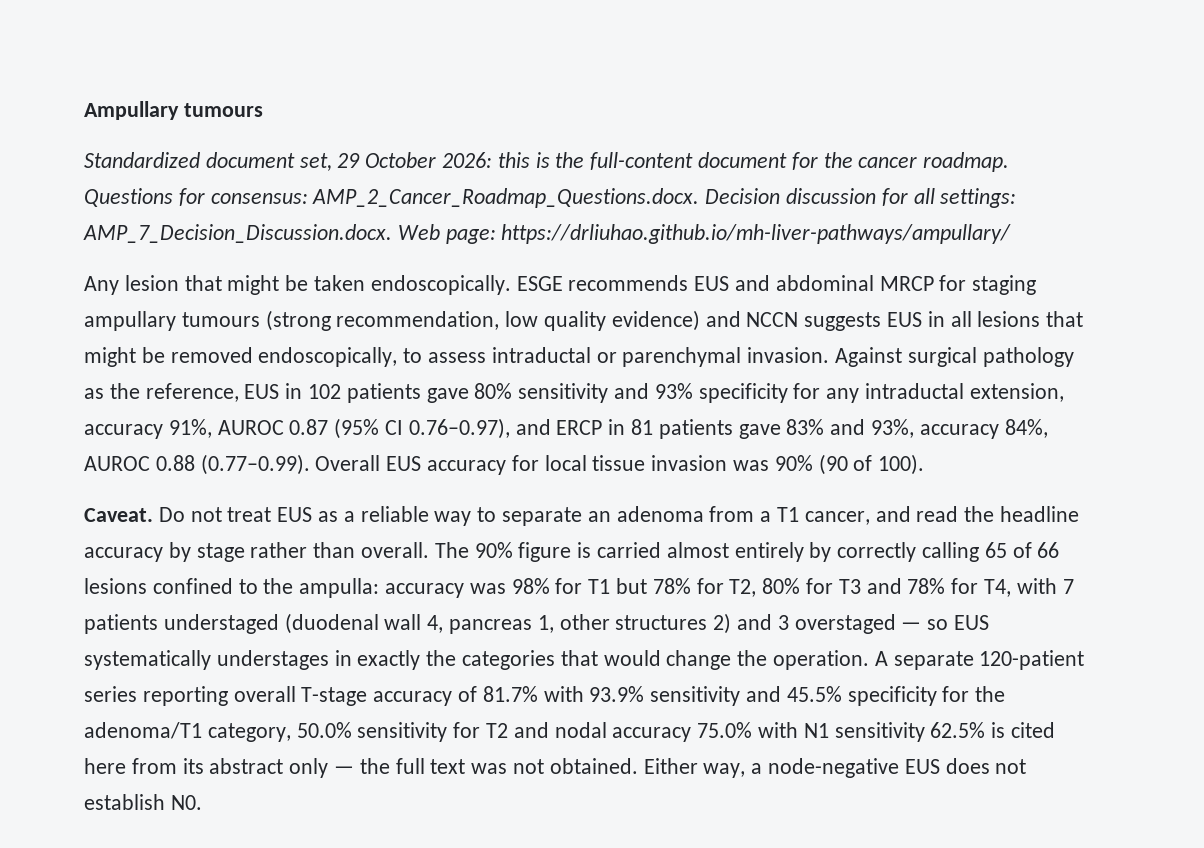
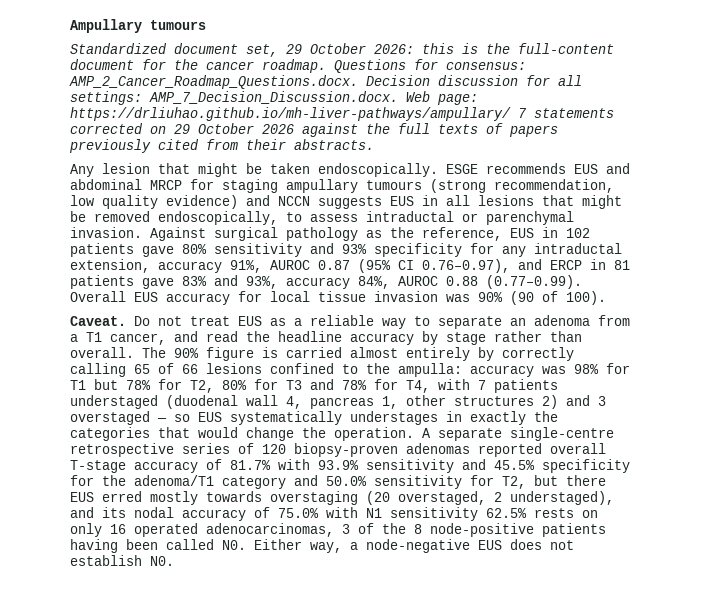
- Questions for consensus: AMP_2_Cancer_Roadmap_Questions.docx. Decision discussion for all settings: AMP_7_Decision_Discussion.docx. Web page: https://drliuhao.github.io/mh-liver-pathways/ampullary/
+ Questions for consensus: AMP_2_Cancer_Roadmap_Questions.docx. Decision discussion for all settings: AMP_7_Decision_Discussion.docx. Web page: https://drliuhao.github.io/mh-liver-pathways/ampullary/ 7 statements corrected on 29 October 2026 against the full texts of papers previously cited from their abstracts.
- A separate 120-patient series reporting overall T-stage accuracy of 81.7% with 93.9% sensitivity and 45.5% specificity for the adenoma/T1 category, 50.0% sensitivity for T2 and nodal accuracy 75.0% with N1 sensitivity 62.5% is cited here from its abstract only — the full text was not obtained. Either way, a node-negative EUS does not establish N0.
+ A separate single-centre retrospective series of 120 biopsy-proven adenomas reported overall T-stage accuracy of 81.7% with 93.9% sensitivity and 45.5% specificity for the adenoma/T1 category and 50.0% sensitivity for T2, but there EUS erred mostly towards overstaging (20 overstaged, 2 understaged), and its nodal accuracy of 75.0% with N1 sensitivity 62.5% rests on only 16 operated adenocarcinomas, 3 of the 8 node-positive patients having been called N0. Either way, a node-negative EUS does not establish N0.

